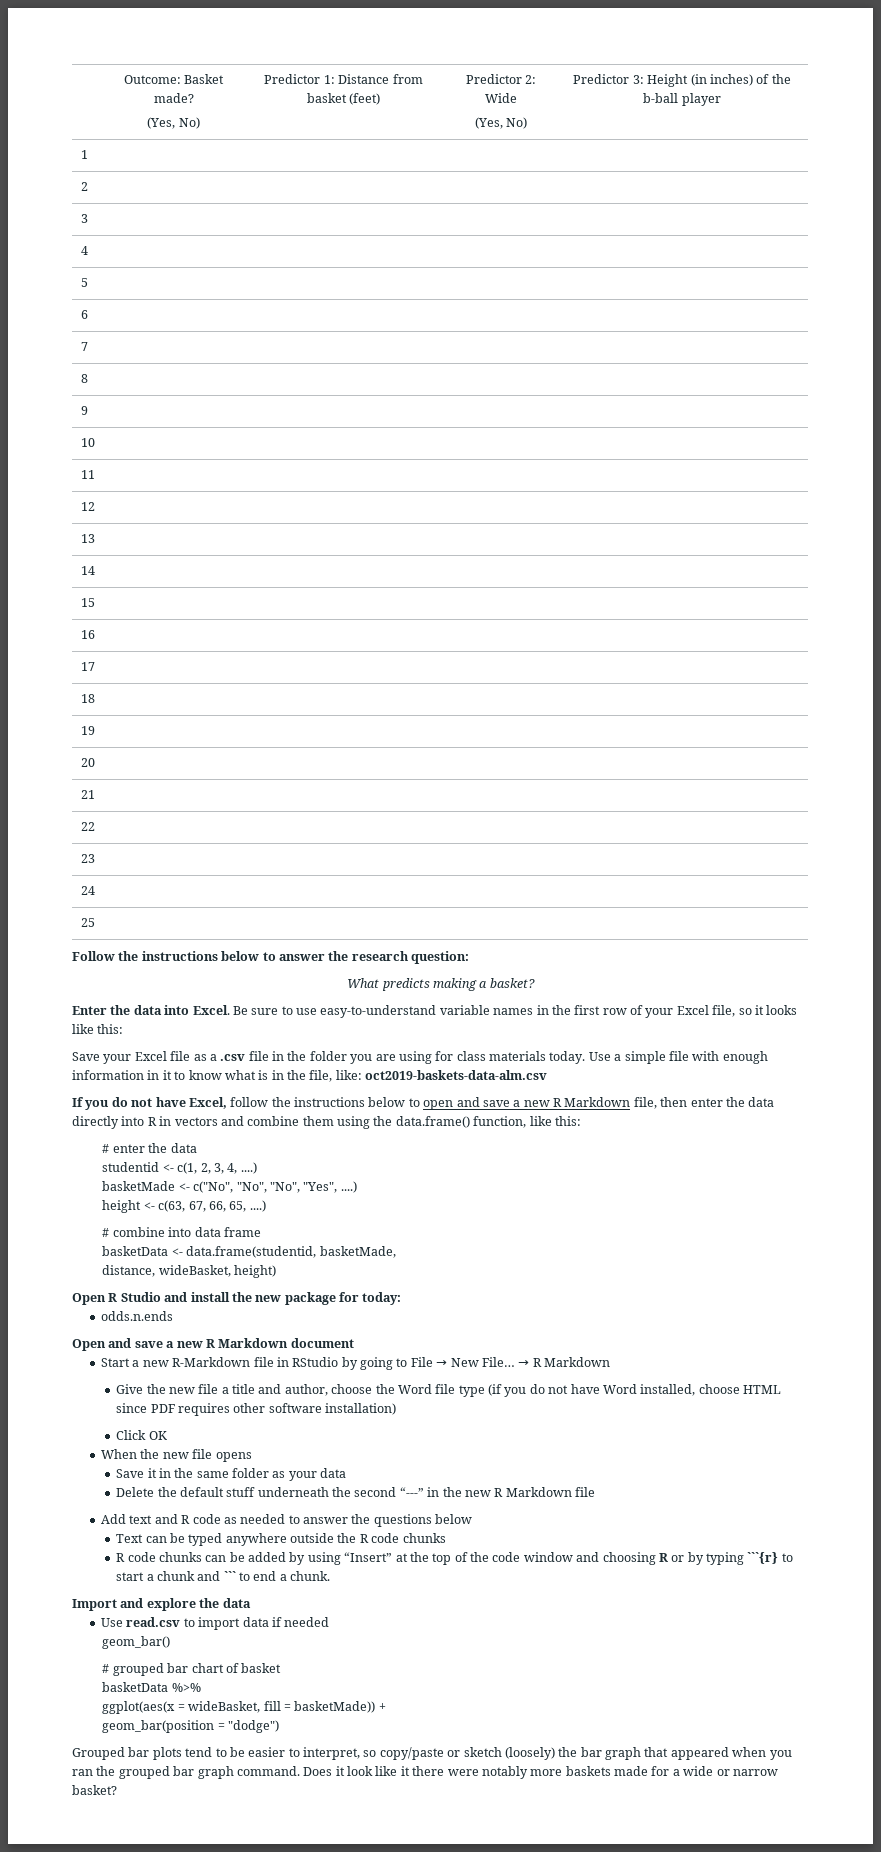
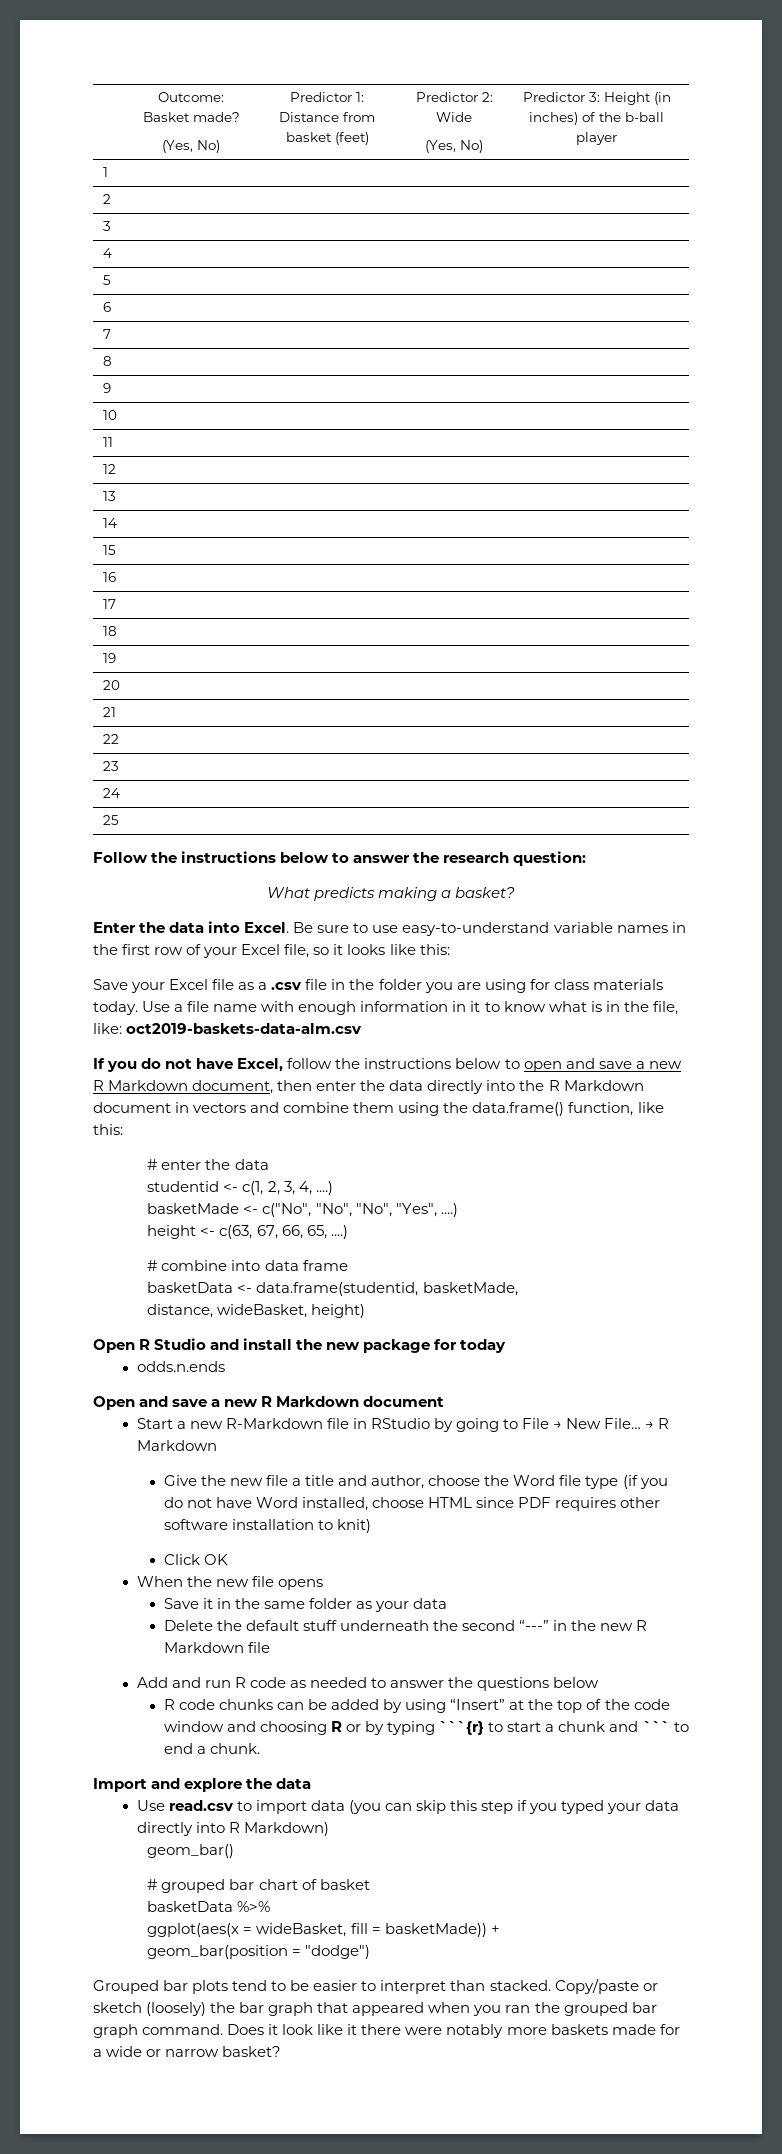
- Use a simple file with enough information in it to know what is in the file, like: oct2019-baskets-data-alm.csv
+ Use a file name with enough information in it to know what is in the file, like: oct2019-baskets-data-alm.csv
- If you do not have Excel, follow the instructions below to open and save a new R Markdown file, then enter the data directly into R in vectors and combine them using the data.frame() function, like this:
+ If you do not have Excel, follow the instructions below to open and save a new R Markdown document, then enter the data directly into the R Markdown document in vectors and combine them using the data.frame() function, like this:
- Open R Studio and install the new package for today:
+ Open R Studio and install the new package for today
- Give the new file a title and author, choose the Word file type (if you do not have Word installed, choose HTML since PDF requires other software installation)
+ Give the new file a title and author, choose the Word file type (if you do not have Word installed, choose HTML since PDF requires other software installation to knit)
- Add text and R code as needed to answer the questions below
+ Add and run R code as needed to answer the questions below
- Text can be typed anywhere outside the R code chunks
- Use read.csv to import data if needed
+ Use read.csv to import data (you can skip this step if you typed your data directly into R Markdown)
- Grouped bar plots tend to be easier to interpret, so copy/paste or sketch (loosely) the bar graph that appeared when you ran the grouped bar graph command.
+ Grouped bar plots tend to be easier to interpret than stacked. Copy/paste or sketch (loosely) the bar graph that appeared when you ran the grouped bar graph command.

